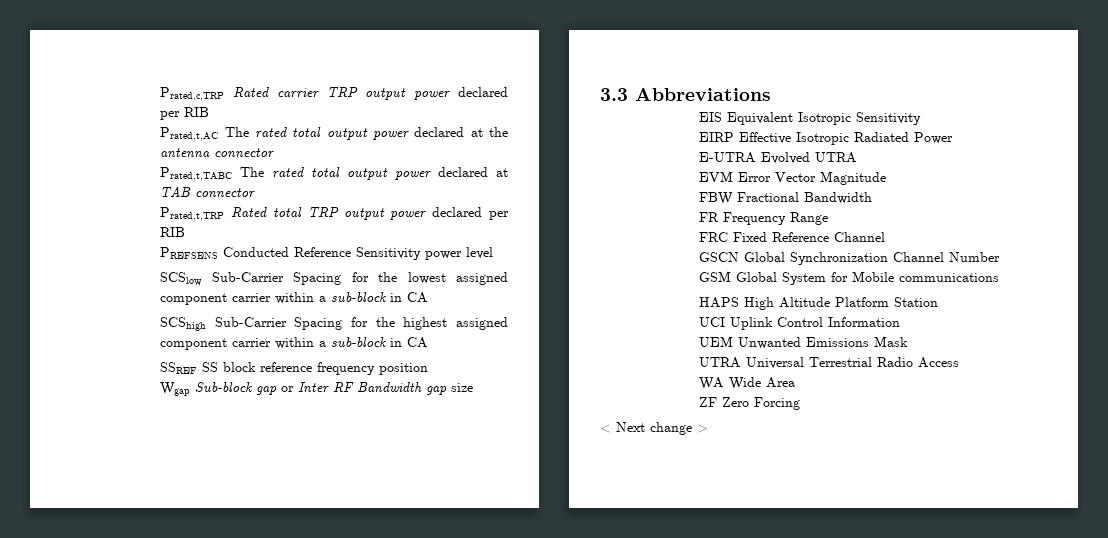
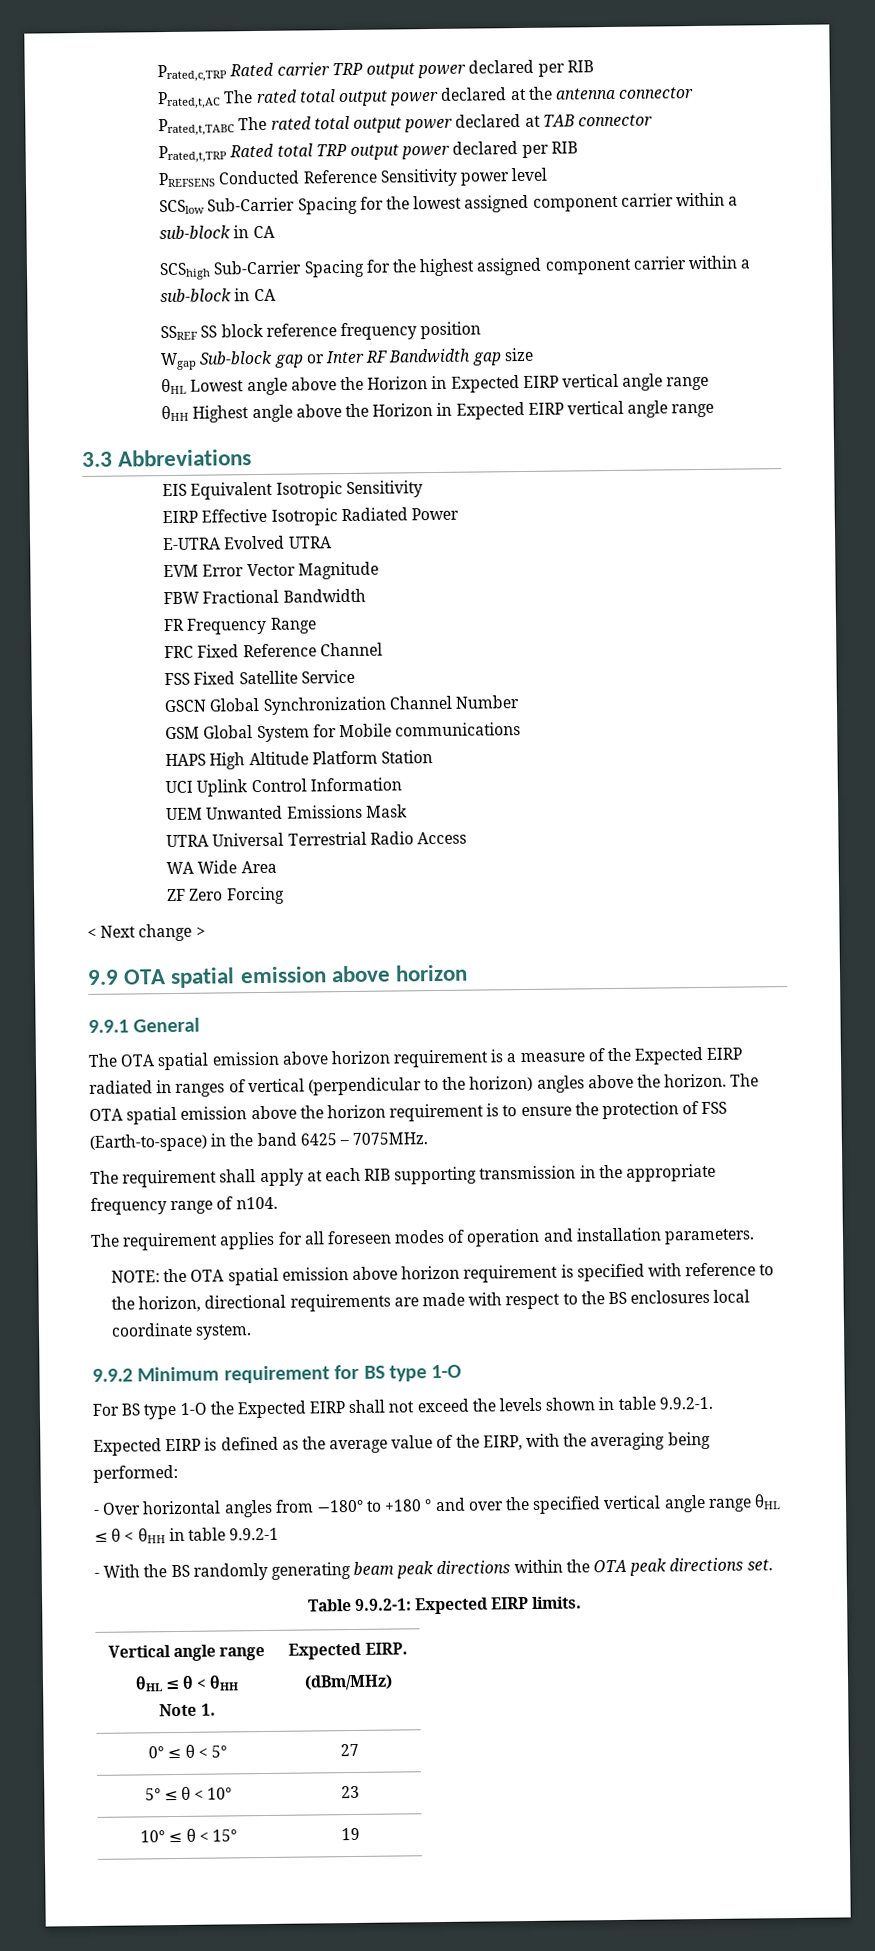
+ θHL Lowest angle above the Horizon in Expected EIRP vertical angle range
+ θHH Highest angle above the Horizon in Expected EIRP vertical angle range
+ FSS Fixed Satellite Service
+ 9.9 OTA spatial emission above horizon
+ 9.9.1 General
+ The OTA spatial emission above horizon requirement is a measure of the Expected EIRP radiated in ranges of vertical (perpendicular to the horizon) angles above the horizon. The OTA spatial emission above the horizon requirement is to ensure the protection of FSS (Earth-to-space) in the band 6425 – 7075MHz.
+ The requirement shall apply at each RIB supporting transmission in the appropriate frequency range of n104.
+ The requirement applies for all foreseen modes of operation and installation parameters.
+ NOTE: the OTA spatial emission above horizon requirement is specified with reference to the horizon, directional requirements are made with respect to the BS enclosures local coordinate system.
+ 9.9.2 Minimum requirement for BS type 1-O
+ For BS type 1-O the Expected EIRP shall not exceed the levels shown in table 9.9.2-1.
+ Expected EIRP is defined as the average value of the EIRP, with the averaging being performed:
+ - Over horizontal angles from −180° to +180 ° and over the specified vertical angle range θHL ≤ θ < θHH in table 9.9.2-1
+ - With the BS randomly generating beam peak directions within the OTA peak directions set.
+ Table 9.9.2-1: Expected EIRP limits.
+ Vertical angle range
+ θHL ≤ θ < θHH
+ Note 1. | Expected EIRP.
+ (dBm/MHz)
+ 0° ≤ θ < 5° | 27
+ 5° ≤ θ < 10° | 23
+ 10° ≤ θ < 15° | 19

